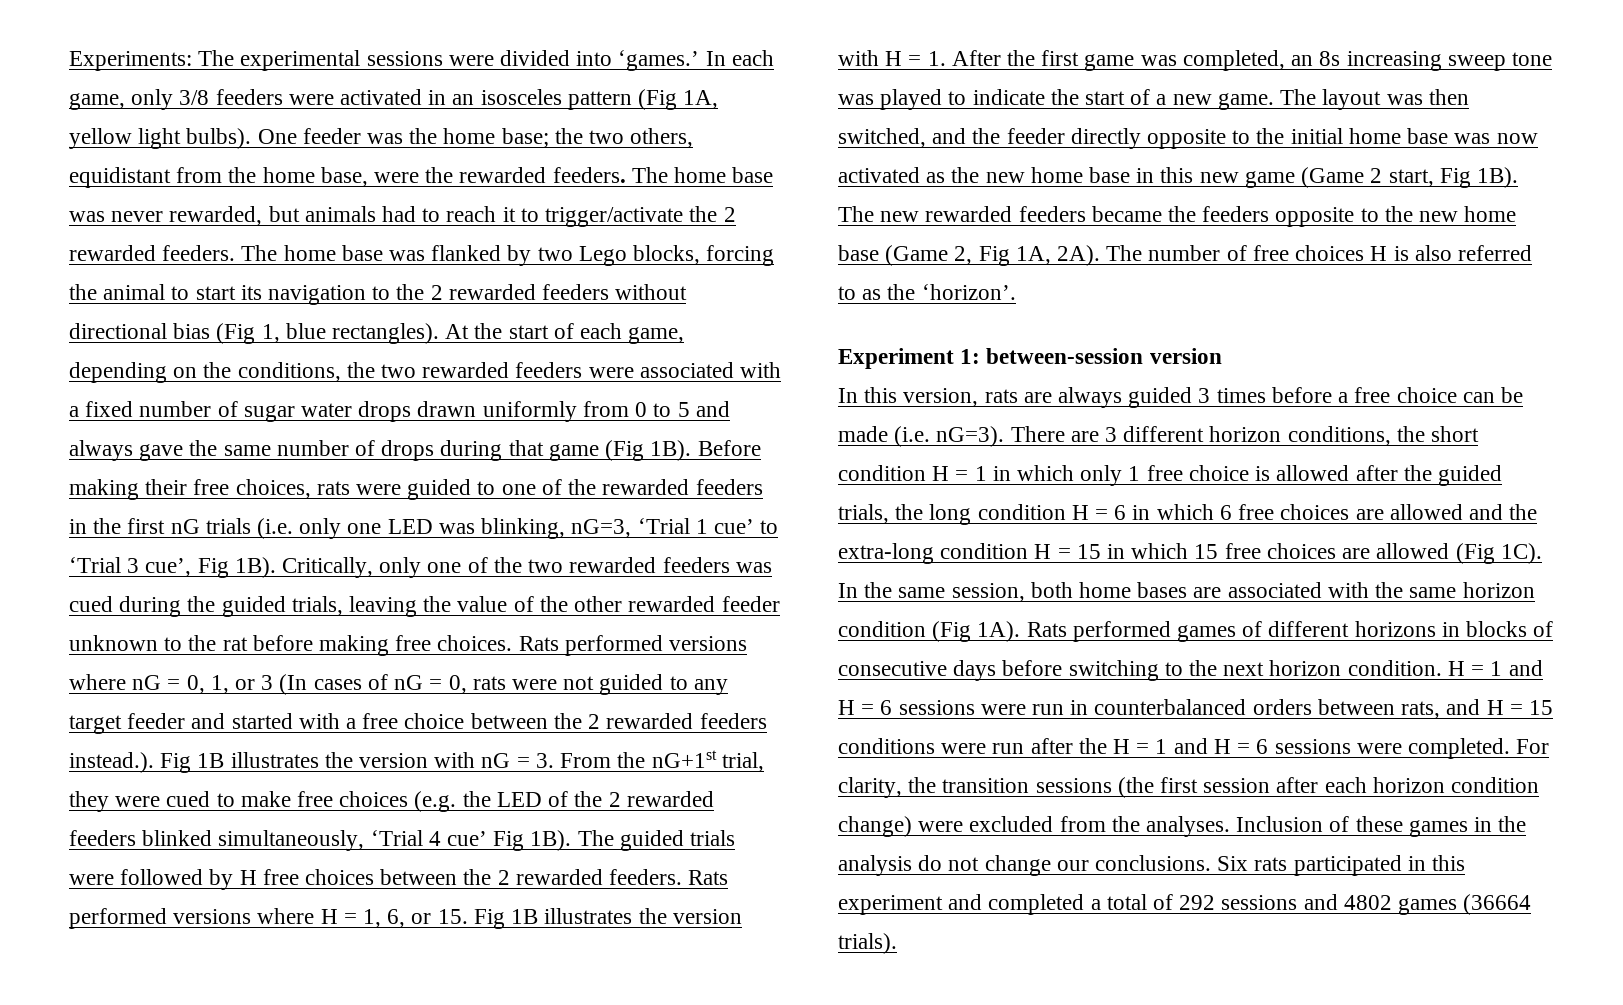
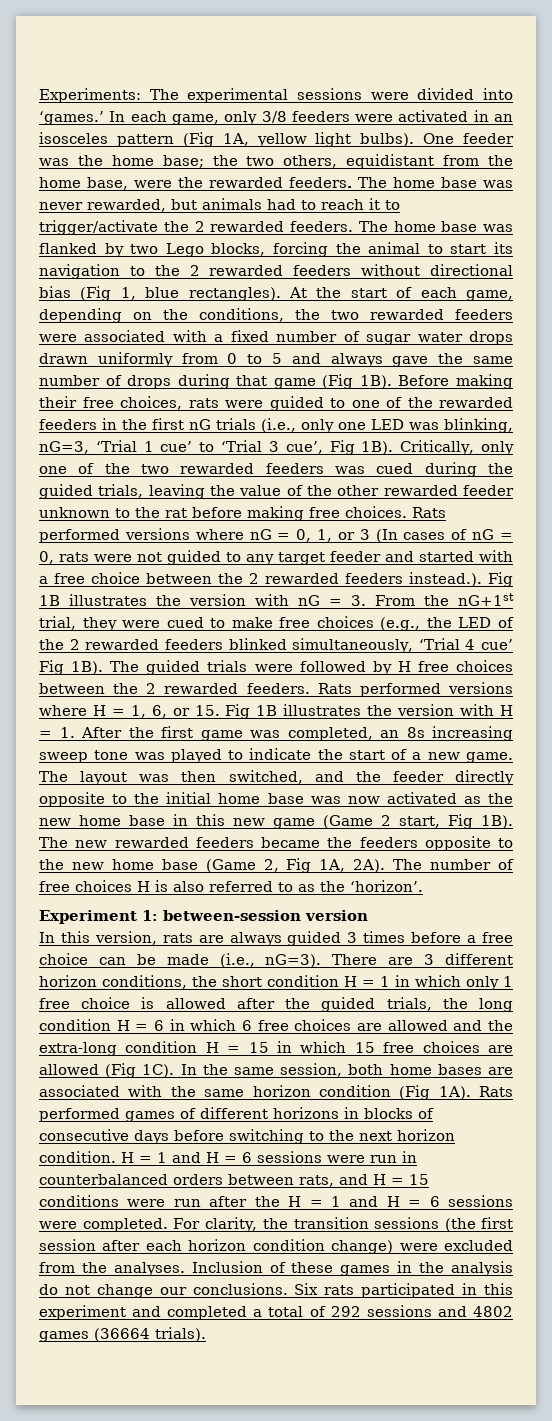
- Before making their free choices, rats were guided to one of the rewarded feeders in the first nG trials (i.e. only one LED was blinking, nG=3, ‘Trial 1 cue’ to ‘Trial 3 cue’, Fig 1B).
+ Before making their free choices, rats were guided to one of the rewarded feeders in the first nG trials (i.e., only one LED was blinking, nG=3, ‘Trial 1 cue’ to ‘Trial 3 cue’, Fig 1B).
- Rats performed versions where nG = 0, 1, or 3 (In cases of nG = 0, rats were not guided to any target feeder and started with a free choice between the 2 rewarded feeders instead.). Fig 1B illustrates the version with nG = 3. From the nG+1st trial, they were cued to make free choices (e.g. the LED of the 2 rewarded feeders blinked simultaneously, ‘Trial 4 cue’ Fig 1B).
+ Rats performed versions where nG = 0, 1, or 3 (In cases of nG = 0, rats were not guided to any target feeder and started with a free choice between the 2 rewarded feeders instead.). Fig 1B illustrates the version with nG = 3. From the nG+1st trial, they were cued to make free choices (e.g., the LED of the 2 rewarded feeders blinked simultaneously, ‘Trial 4 cue’ Fig 1B).
- In this version, rats are always guided 3 times before a free choice can be made (i.e. nG=3).
+ In this version, rats are always guided 3 times before a free choice can be made (i.e., nG=3).

